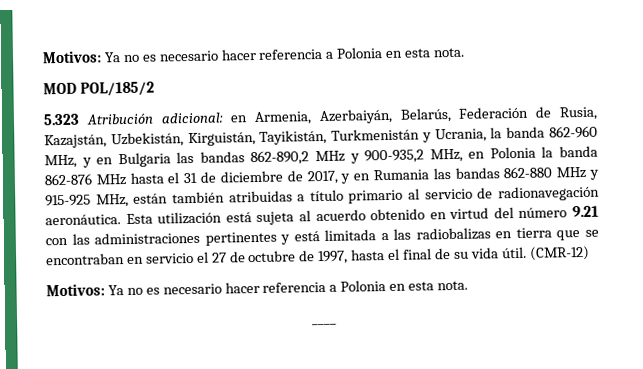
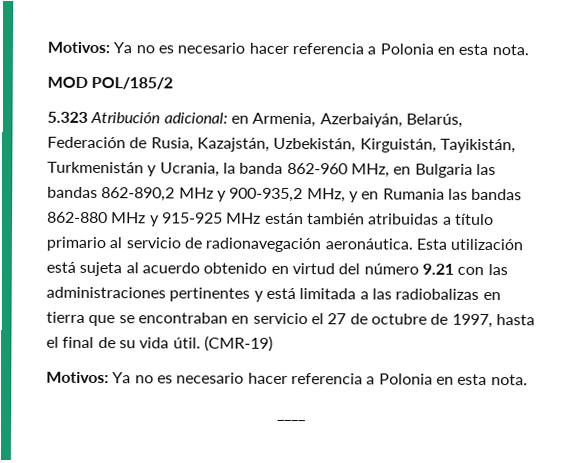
- 5.323 Atribución adicional: en Armenia, Azerbaiyán, Belarús, Federación de Rusia, Kazajstán, Uzbekistán, Kirguistán, Tayikistán, Turkmenistán y Ucrania, la banda 862-960 MHz, y en Bulgaria las bandas 862-890,2 MHz y 900-935,2 MHz, en Polonia la banda 862-876 MHz hasta el 31 de diciembre de 2017, y en Rumania las bandas 862-880 MHz y 915-925 MHz, están también atribuidas a título primario al servicio de radionavegación aeronáutica.
+ 5.323 Atribución adicional: en Armenia, Azerbaiyán, Belarús, Federación de Rusia, Kazajstán, Uzbekistán, Kirguistán, Tayikistán, Turkmenistán y Ucrania, la banda 862-960 MHz, en Bulgaria las bandas 862-890,2 MHz y 900-935,2 MHz, y en Rumania las bandas 862-880 MHz y 915-925 MHz están también atribuidas a título primario al servicio de radionavegación aeronáutica.
- (CMR-12)
+ (CMR-19)

